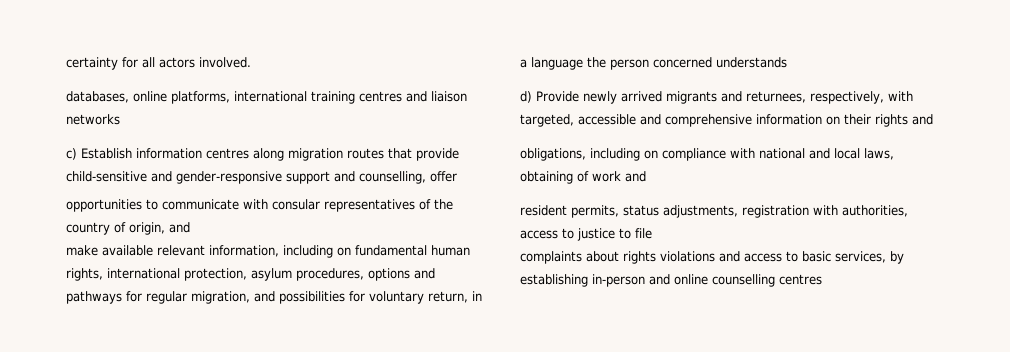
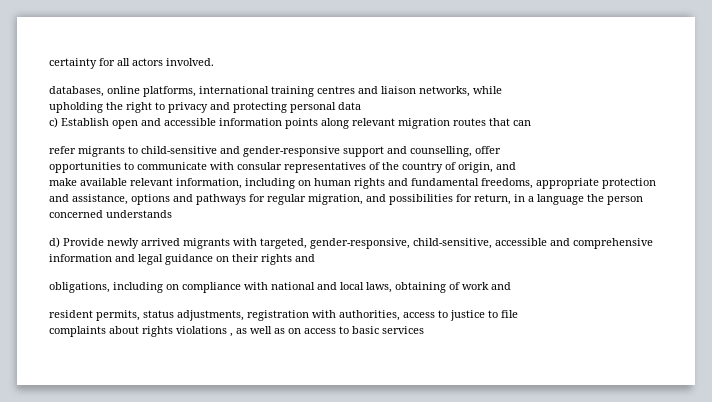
- databases, online platforms, international training centres and liaison networks
- c) Establish information centres along migration routes that provide child-sensitive and gender-responsive support and counselling, offer
+ databases, online platforms, international training centres and liaison networks, while
+ upholding the right to privacy and protecting personal data
+ c) Establish open and accessible information points along relevant migration routes that can
+ refer migrants to child-sensitive and gender-responsive support and counselling, offer
- make available relevant information, including on fundamental human rights, international protection, asylum procedures, options and pathways for regular migration, and possibilities for voluntary return, in a language the person concerned understands
+ make available relevant information, including on human rights and fundamental freedoms, appropriate protection and assistance, options and pathways for regular migration, and possibilities for return, in a language the person concerned understands
- d) Provide newly arrived migrants and returnees, respectively, with targeted, accessible and comprehensive information on their rights and
+ d) Provide newly arrived migrants with targeted, gender-responsive, child-sensitive, accessible and comprehensive information and legal guidance on their rights and
- complaints about rights violations and access to basic services, by establishing in-person and online counselling centres
+ complaints about rights violations , as well as on access to basic services

